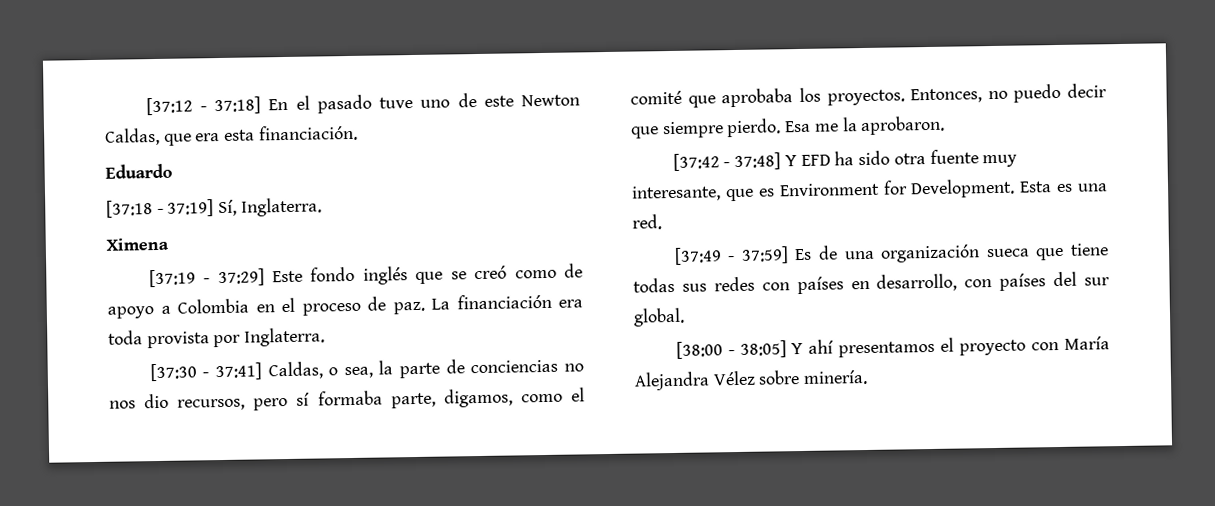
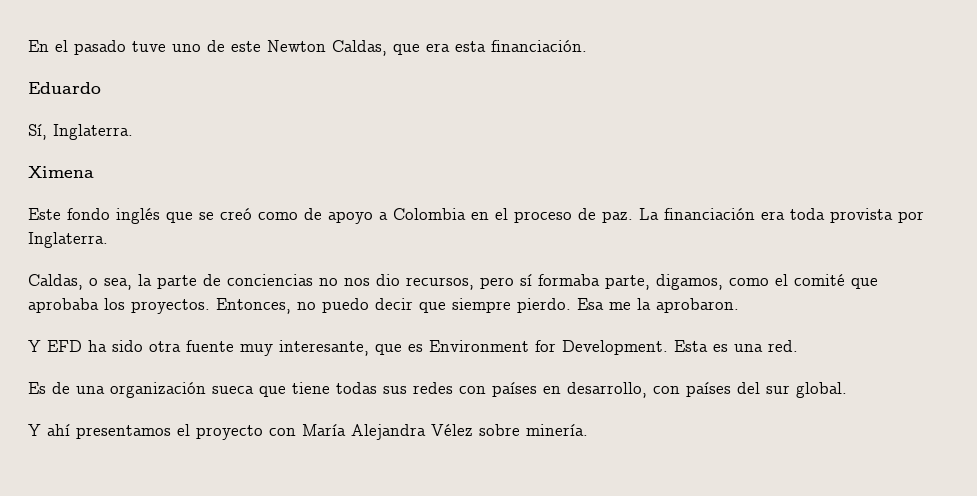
- [37:12 - 37:18] En el pasado tuve uno de este Newton Caldas, que era esta financiación.
+ En el pasado tuve uno de este Newton Caldas, que era esta financiación.
- [37:18 - 37:19] Sí, Inglaterra.
+ Sí, Inglaterra.
- [37:19 - 37:29] Este fondo inglés que se creó como de apoyo a Colombia en el proceso de paz.
+ Este fondo inglés que se creó como de apoyo a Colombia en el proceso de paz.
- [37:30 - 37:41] Caldas, o sea, la parte de conciencias no nos dio recursos, pero sí formaba parte, digamos, como el comité que aprobaba los proyectos.
+ Caldas, o sea, la parte de conciencias no nos dio recursos, pero sí formaba parte, digamos, como el comité que aprobaba los proyectos.
- [37:42 - 37:48] Y EFD ha sido otra fuente muy interesante, que es Environment for Development.
+ Y EFD ha sido otra fuente muy interesante, que es Environment for Development.
- [37:49 - 37:59] Es de una organización sueca que tiene todas sus redes con países en desarrollo, con países del sur global.
+ Es de una organización sueca que tiene todas sus redes con países en desarrollo, con países del sur global.
- [38:00 - 38:05] Y ahí presentamos el proyecto con María Alejandra Vélez sobre minería.
+ Y ahí presentamos el proyecto con María Alejandra Vélez sobre minería.

